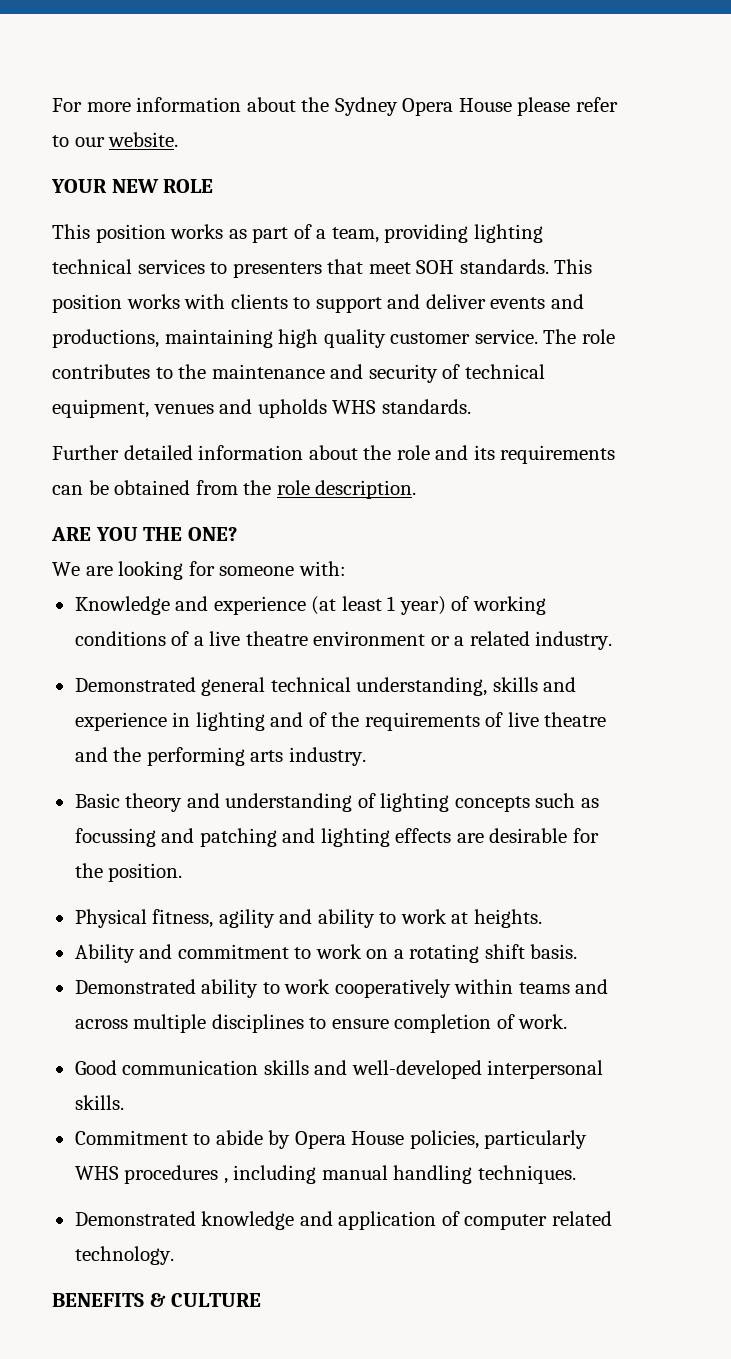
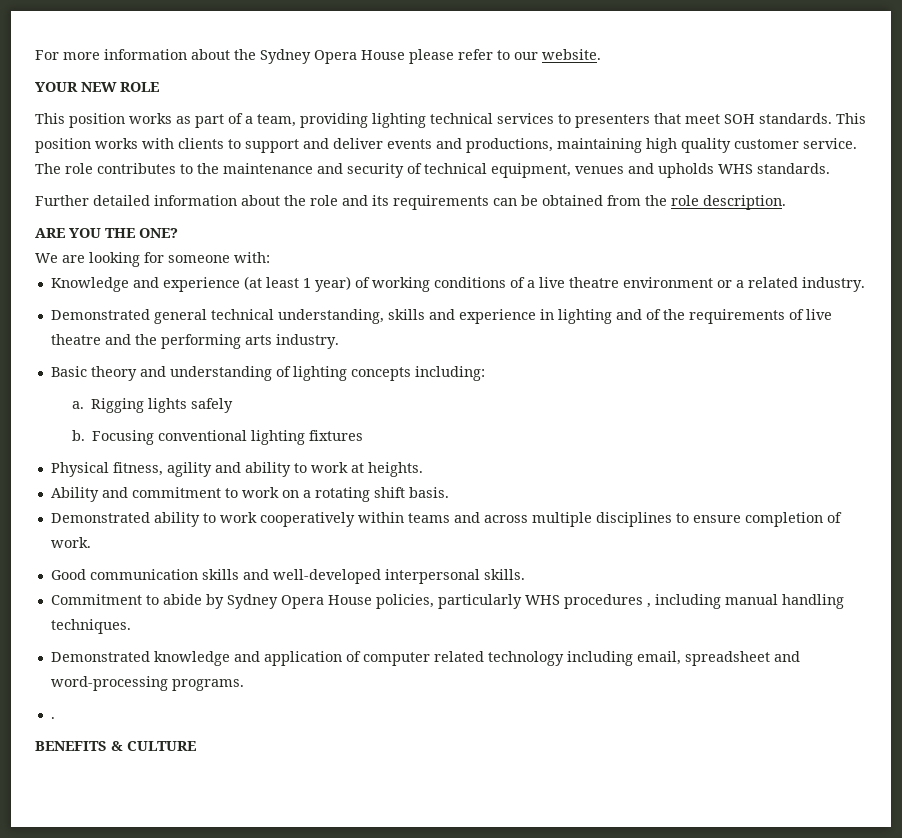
- Basic theory and understanding of lighting concepts such as focussing and patching and lighting effects are desirable for the position.
+ Basic theory and understanding of lighting concepts including:
+ a. Rigging lights safely
+ b. Focusing conventional lighting fixtures
- Commitment to abide by Opera House policies, particularly WHS procedures , including manual handling techniques.
+ Commitment to abide by Sydney Opera House policies, particularly WHS procedures , including manual handling techniques.
- Demonstrated knowledge and application of computer related technology.
+ Demonstrated knowledge and application of computer related technology including email, spreadsheet and word-processing programs.
+ .

